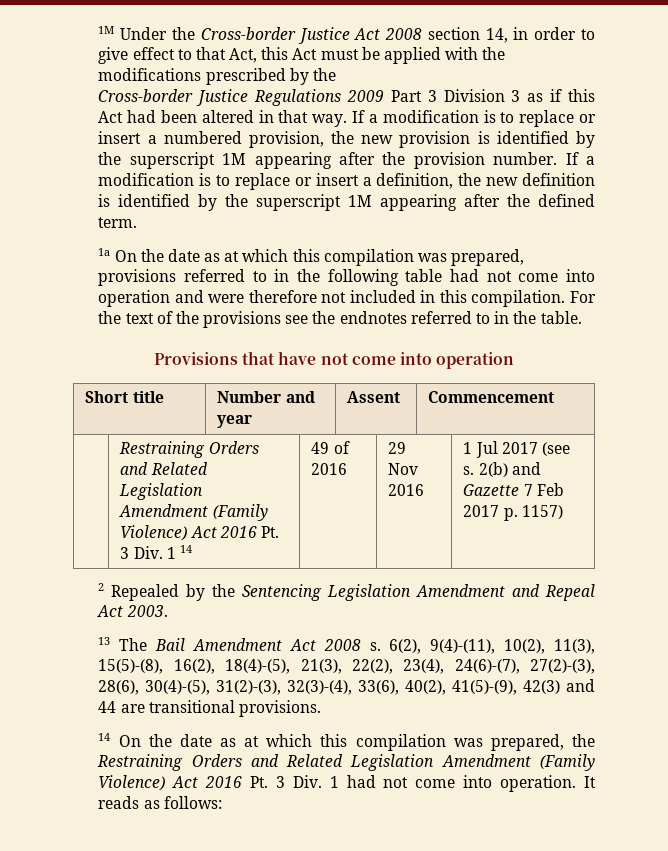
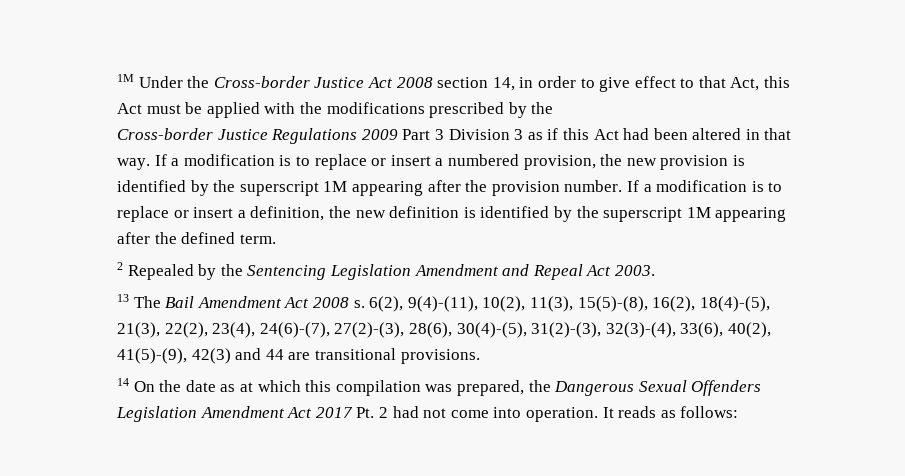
- 1a On the date as at which this compilation was prepared, provisions referred to in the following table had not come into operation and were therefore not included in this compilation. For the text of the provisions see the endnotes referred to in the table.
- Provisions that have not come into operation
- Short title | Number and year | Assent | Commencement
- | Restraining Orders and Related Legislation Amendment (Family Violence) Act 2016 Pt. 3 Div. 1 14 | 49 of 2016 | 29 Nov 2016 | 1 Jul 2017 (see s. 2(b) and Gazette 7 Feb 2017 p. 1157)
- 14 On the date as at which this compilation was prepared, the Restraining Orders and Related Legislation Amendment (Family Violence) Act 2016 Pt. 3 Div. 1 had not come into operation.
+ 14 On the date as at which this compilation was prepared, the Dangerous Sexual Offenders Legislation Amendment Act 2017 Pt. 2 had not come into operation.

